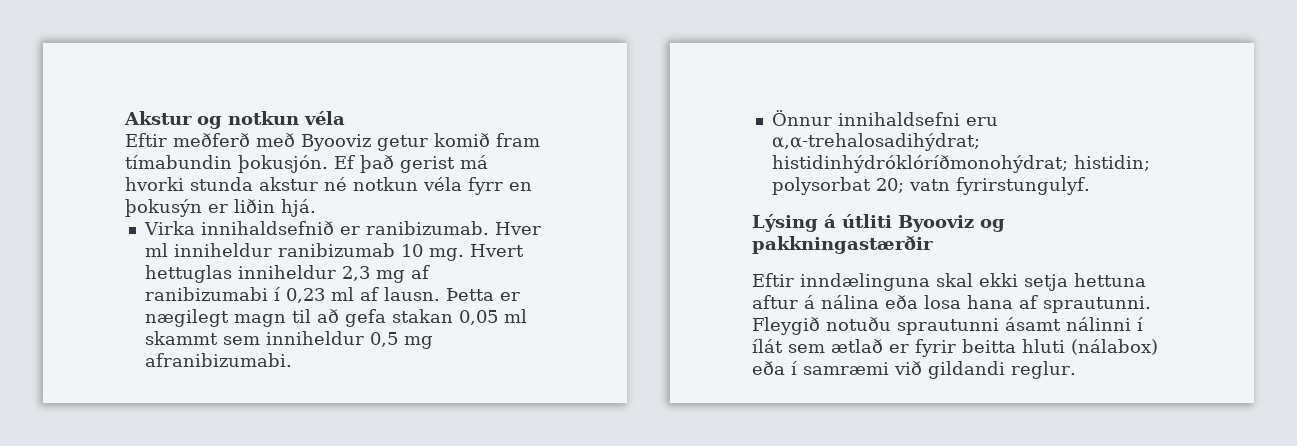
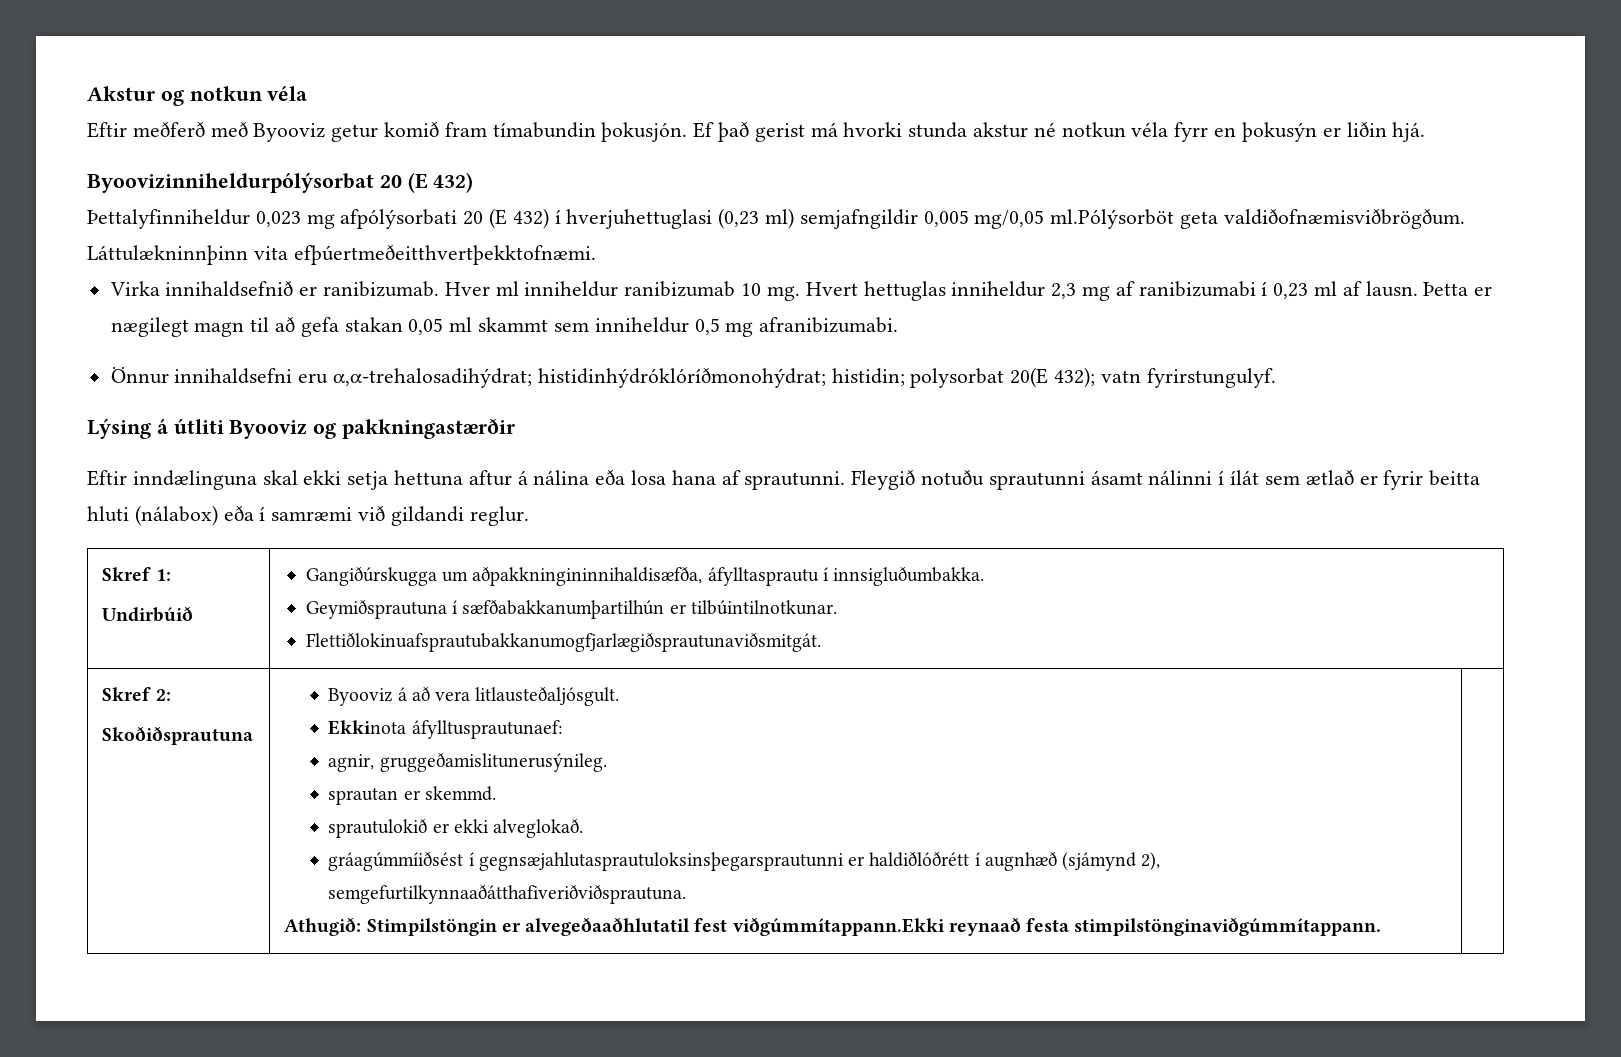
+ Byoovizinniheldurpólýsorbat 20 (E 432)
+ Þettalyfinniheldur 0,023 mg afpólýsorbati 20 (E 432) í hverjuhettuglasi (0,23 ml) semjafngildir 0,005 mg/0,05 ml.Pólýsorböt geta valdiðofnæmisviðbrögðum. Láttulækninnþinn vita efþúertmeðeitthvertþekktofnæmi.
- Önnur innihaldsefni eru α,α-trehalosadihýdrat; histidinhýdróklóríðmonohýdrat; histidin; polysorbat 20; vatn fyrirstungulyf.
+ Önnur innihaldsefni eru α,α-trehalosadihýdrat; histidinhýdróklóríðmonohýdrat; histidin; polysorbat 20(E 432); vatn fyrirstungulyf.
+ Skref 1:
+ Undirbúið | Gangiðúrskugga um aðpakkningininnihaldisæfða, áfylltasprautu í innsigluðumbakka.
+ Geymiðsprautuna í sæfðabakkanumþartilhún er tilbúintilnotkunar.
+ Flettiðlokinuafsprautubakkanumogfjarlægiðsprautunaviðsmitgát.
+ Skref 2:
+ Skoðiðsprautuna | Byooviz á að vera litlausteðaljósgult.
+ Ekkinota áfylltusprautunaef:
+ agnir, gruggeðamislitunerusýnileg.
+ sprautan er skemmd.
+ sprautulokið er ekki alveglokað.
+ gráagúmmíiðsést í gegnsæjahlutasprautuloksinsþegarsprautunni er haldiðlóðrétt í augnhæð (sjámynd 2), semgefurtilkynnaaðátthafiveriðviðsprautuna.
+ Athugið: Stimpilstöngin er alvegeðaaðhlutatil fest viðgúmmítappann.Ekki reynaað festa stimpilstönginaviðgúmmítappann. |

